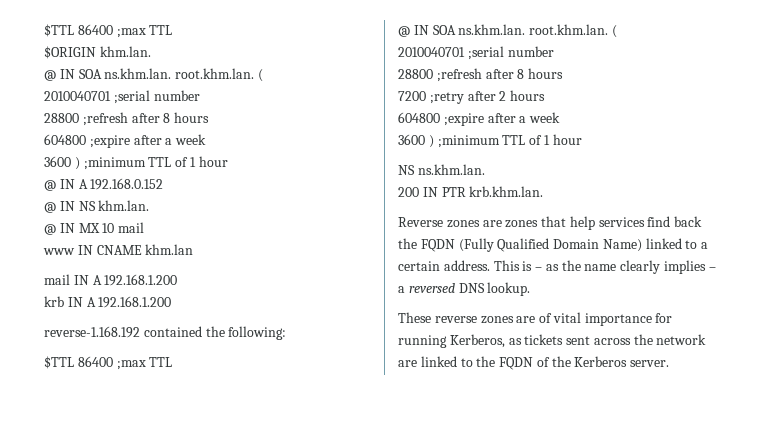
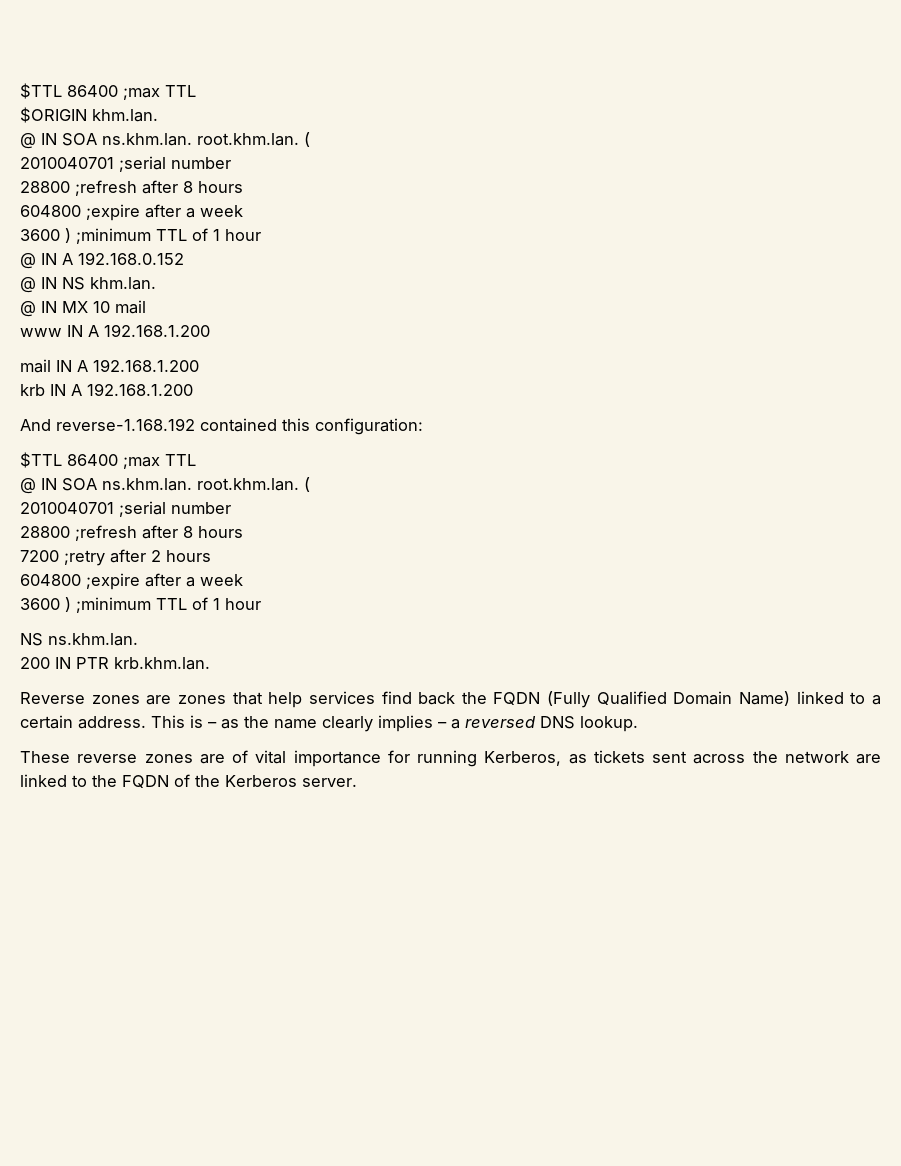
- www IN CNAME khm.lan
+ www IN A 192.168.1.200
- reverse-1.168.192 contained the following:
+ And reverse-1.168.192 contained this configuration:

